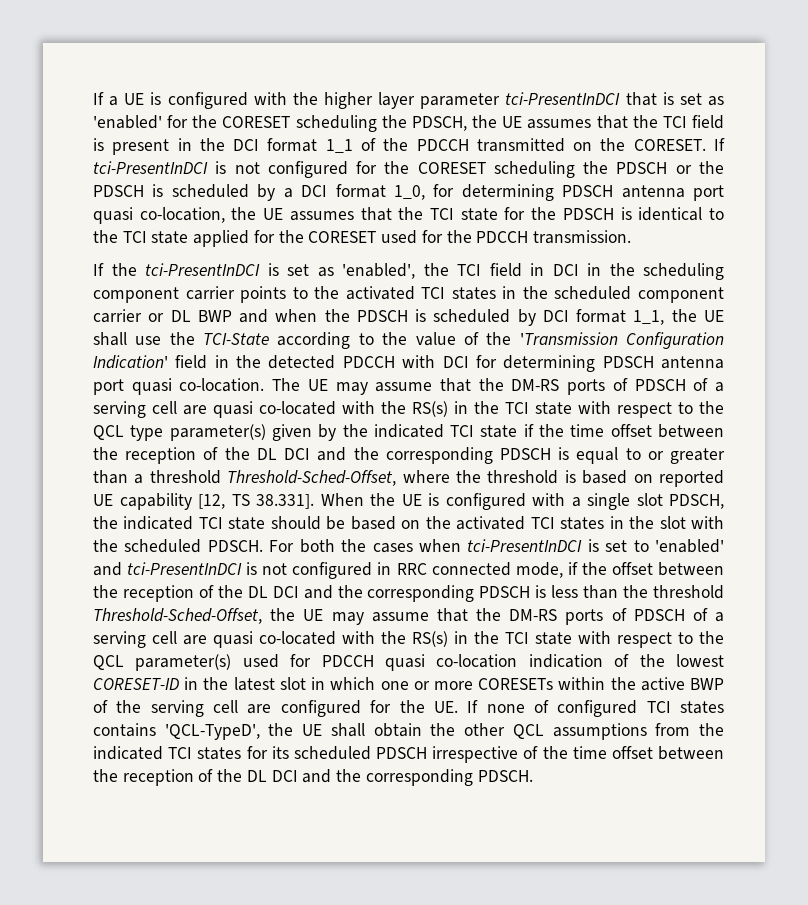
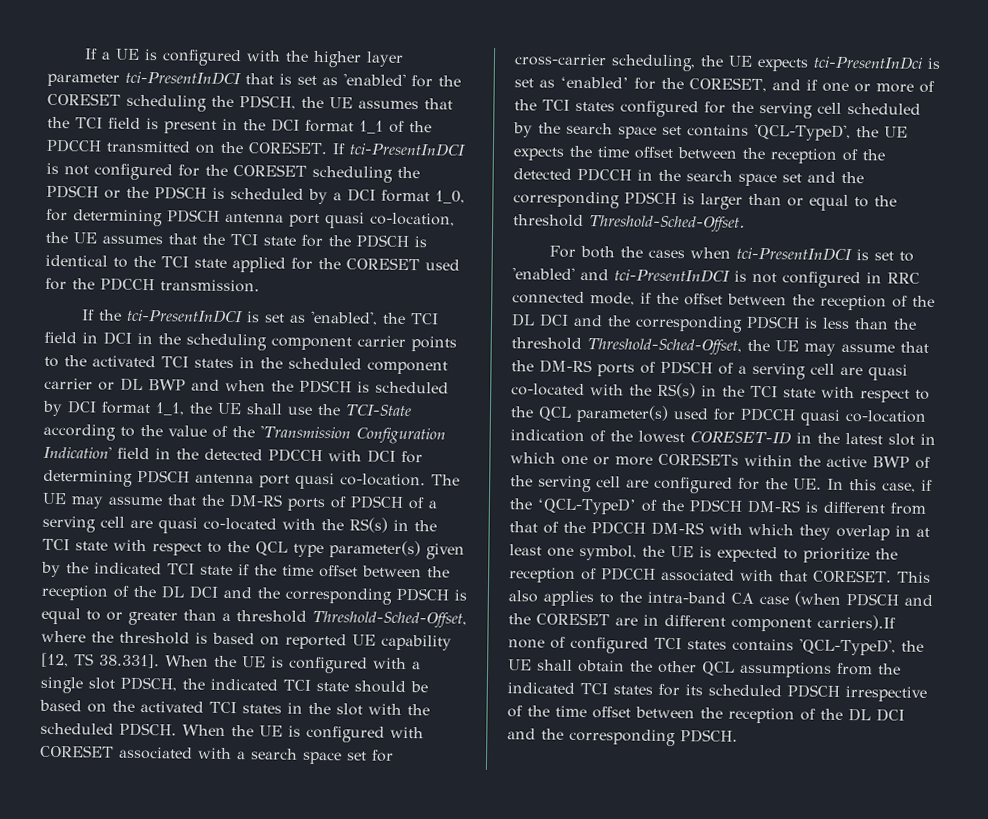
- The UE may assume that the DM-RS ports of PDSCH of a serving cell are quasi co-located with the RS(s) in the TCI state with respect to the QCL type parameter(s) given by the indicated TCI state if the time offset between the reception of the DL DCI and the corresponding PDSCH is equal to or greater than a threshold Threshold-Sched-Offset, where the threshold is based on reported UE capability [12, TS 38.331]. When the UE is configured with a single slot PDSCH, the indicated TCI state should be based on the activated TCI states in the slot with the scheduled PDSCH. For both the cases when tci-PresentInDCI is set to 'enabled' and tci-PresentInDCI is not configured in RRC connected mode, if the offset between the reception of the DL DCI and the corresponding PDSCH is less than the threshold Threshold-Sched-Offset, the UE may assume that the DM-RS ports of PDSCH of a serving cell are quasi co-located with the RS(s) in the TCI state with respect to the QCL parameter(s) used for PDCCH quasi co-location indication of the lowest CORESET-ID in the latest slot in which one or more CORESETs within the active BWP of the serving cell are configured for the UE. If none of configured TCI states contains 'QCL-TypeD', the UE shall obtain the other QCL assumptions from the indicated TCI states for its scheduled PDSCH irrespective of the time offset between the reception of the DL DCI and the corresponding PDSCH.
+ The UE may assume that the DM-RS ports of PDSCH of a serving cell are quasi co-located with the RS(s) in the TCI state with respect to the QCL type parameter(s) given by the indicated TCI state if the time offset between the reception of the DL DCI and the corresponding PDSCH is equal to or greater than a threshold Threshold-Sched-Offset, where the threshold is based on reported UE capability [12, TS 38.331]. When the UE is configured with a single slot PDSCH, the indicated TCI state should be based on the activated TCI states in the slot with the scheduled PDSCH. When the UE is configured with CORESET associated with a search space set for cross-carrier scheduling, the UE expects tci-PresentInDci is set as ‘enabled’ for the CORESET, and if one or more of the TCI states configured for the serving cell scheduled by the search space set contains 'QCL-TypeD', the UE expects the time offset between the reception of the detected PDCCH in the search space set and the corresponding PDSCH is larger than or equal to the threshold Threshold-Sched-Offset.
+ For both the cases when tci-PresentInDCI is set to 'enabled' and tci-PresentInDCI is not configured in RRC connected mode, if the offset between the reception of the DL DCI and the corresponding PDSCH is less than the threshold Threshold-Sched-Offset, the UE may assume that the DM-RS ports of PDSCH of a serving cell are quasi co-located with the RS(s) in the TCI state with respect to the QCL parameter(s) used for PDCCH quasi co-location indication of the lowest CORESET-ID in the latest slot in which one or more CORESETs within the active BWP of the serving cell are configured for the UE. In this case, if the ‘QCL-TypeD’ of the PDSCH DM-RS is different from that of the PDCCH DM-RS with which they overlap in at least one symbol, the UE is expected to prioritize the reception of PDCCH associated with that CORESET. This also applies to the intra-band CA case (when PDSCH and the CORESET are in different component carriers).If none of configured TCI states contains 'QCL-TypeD', the UE shall obtain the other QCL assumptions from the indicated TCI states for its scheduled PDSCH irrespective of the time offset between the reception of the DL DCI and the corresponding PDSCH.

